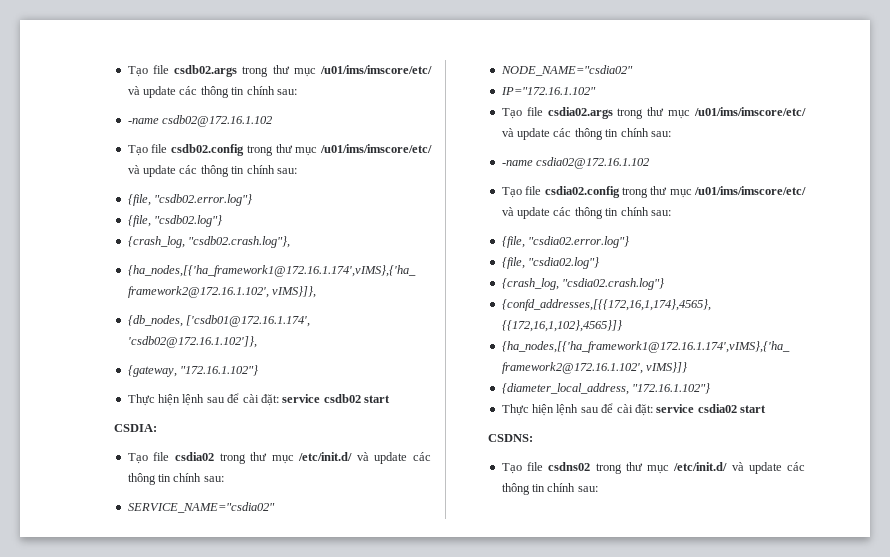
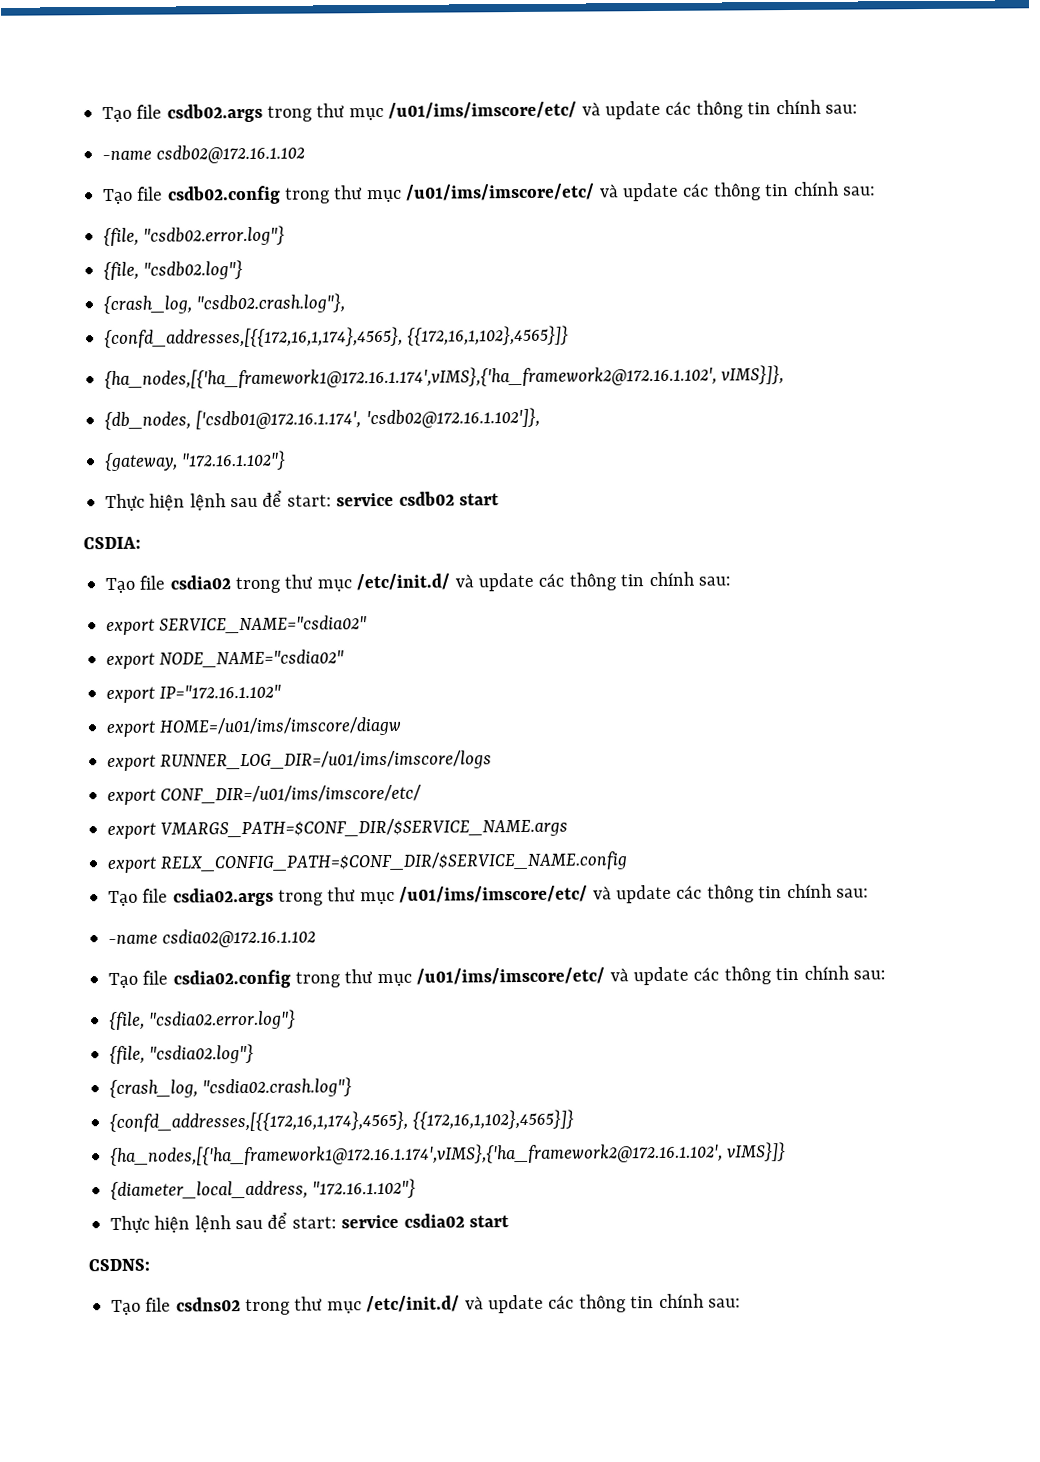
  {crash_log, "csdb02.crash.log"},
+ {confd_addresses,[{{172,16,1,174},4565}, {{172,16,1,102},4565}]}
- Thực hiện lệnh sau để cài đặt: service csdb02 start
+ Thực hiện lệnh sau để start: service csdb02 start
- SERVICE_NAME="csdia02"
+ export SERVICE_NAME="csdia02"
- NODE_NAME="csdia02"
+ export NODE_NAME="csdia02"
- IP="172.16.1.102"
+ export IP="172.16.1.102"
+ export HOME=/u01/ims/imscore/diagw
+ export RUNNER_LOG_DIR=/u01/ims/imscore/logs
+ export CONF_DIR=/u01/ims/imscore/etc/
+ export VMARGS_PATH=$CONF_DIR/$SERVICE_NAME.args
+ export RELX_CONFIG_PATH=$CONF_DIR/$SERVICE_NAME.config
- Thực hiện lệnh sau để cài đặt: service csdia02 start
+ Thực hiện lệnh sau để start: service csdia02 start

